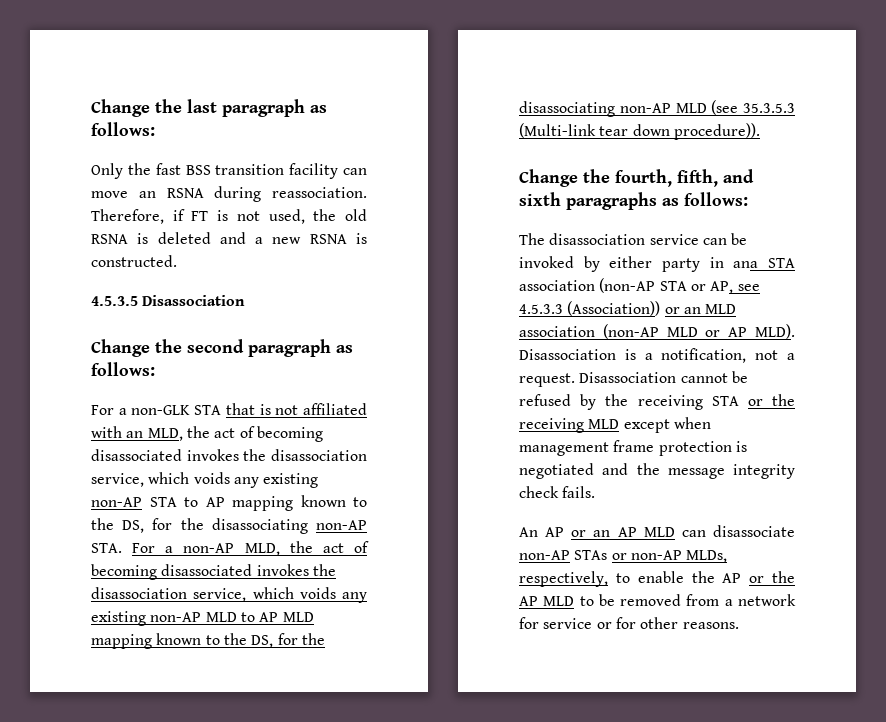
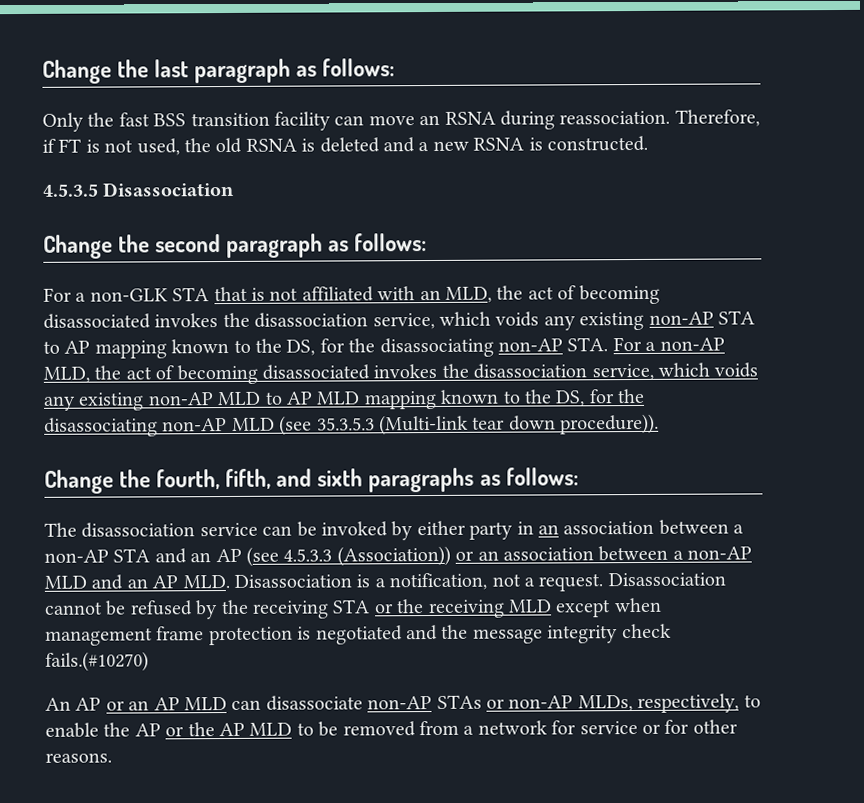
- The disassociation service can be invoked by either party in ana STA association (non-AP STA or AP, see 4.5.3.3 (Association)) or an MLD association (non-AP MLD or AP MLD). Disassociation is a notification, not a request.
+ The disassociation service can be invoked by either party in an association between a non-AP STA and an AP (see 4.5.3.3 (Association)) or an association between a non-AP MLD and an AP MLD. Disassociation is a notification, not a request.
- Disassociation cannot be refused by the receiving STA or the receiving MLD except when management frame protection is negotiated and the message integrity check fails.
+ Disassociation cannot be refused by the receiving STA or the receiving MLD except when management frame protection is negotiated and the message integrity check fails.(#10270)

